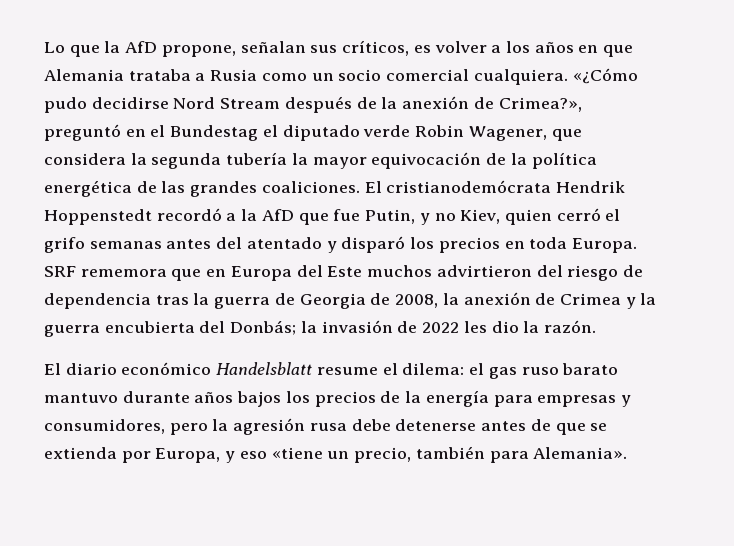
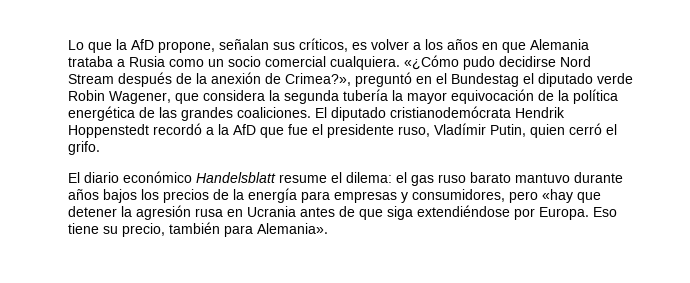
- El cristianodemócrata Hendrik Hoppenstedt recordó a la AfD que fue Putin, y no Kiev, quien cerró el grifo semanas antes del atentado y disparó los precios en toda Europa. SRF rememora que en Europa del Este muchos advirtieron del riesgo de dependencia tras la guerra de Georgia de 2008, la anexión de Crimea y la guerra encubierta del Donbás; la invasión de 2022 les dio la razón.
+ El diputado cristianodemócrata Hendrik Hoppenstedt recordó a la AfD que fue el presidente ruso, Vladímir Putin, quien cerró el grifo.
- El diario económico Handelsblatt resume el dilema: el gas ruso barato mantuvo durante años bajos los precios de la energía para empresas y consumidores, pero la agresión rusa debe detenerse antes de que se extienda por Europa, y eso «tiene un precio, también para Alemania».
+ El diario económico Handelsblatt resume el dilema: el gas ruso barato mantuvo durante años bajos los precios de la energía para empresas y consumidores, pero «hay que detener la agresión rusa en Ucrania antes de que siga extendiéndose por Europa. Eso tiene su precio, también para Alemania».

